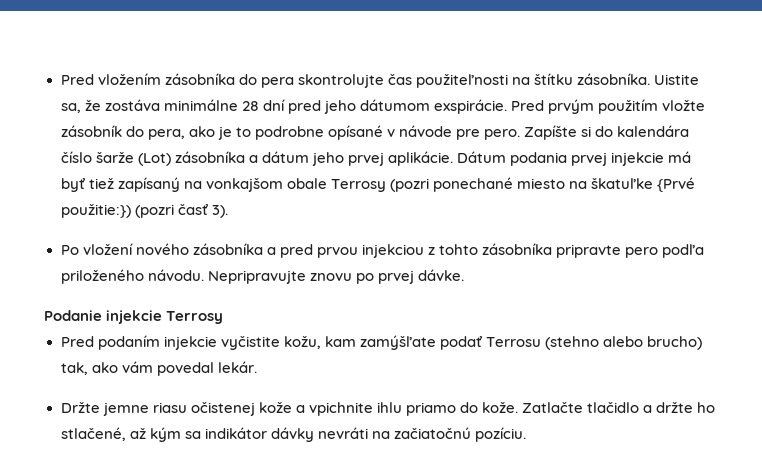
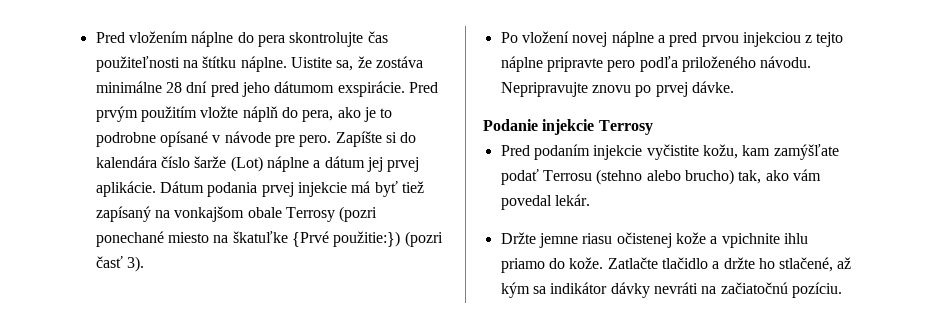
- Pred vložením zásobníka do pera skontrolujte čas použiteľnosti na štítku zásobníka.
+ Pred vložením náplne do pera skontrolujte čas použiteľnosti na štítku náplne.
- Pred prvým použitím vložte zásobník do pera, ako je to podrobne opísané v návode pre pero.
+ Pred prvým použitím vložte náplň do pera, ako je to podrobne opísané v návode pre pero.
- Zapíšte si do kalendára číslo šarže (Lot) zásobníka a dátum jeho prvej aplikácie.
+ Zapíšte si do kalendára číslo šarže (Lot) náplne a dátum jej prvej aplikácie.
- Po vložení nového zásobníka a pred prvou injekciou z tohto zásobníka pripravte pero podľa priloženého návodu.
+ Po vložení novej náplne a pred prvou injekciou z tejto náplne pripravte pero podľa priloženého návodu.

